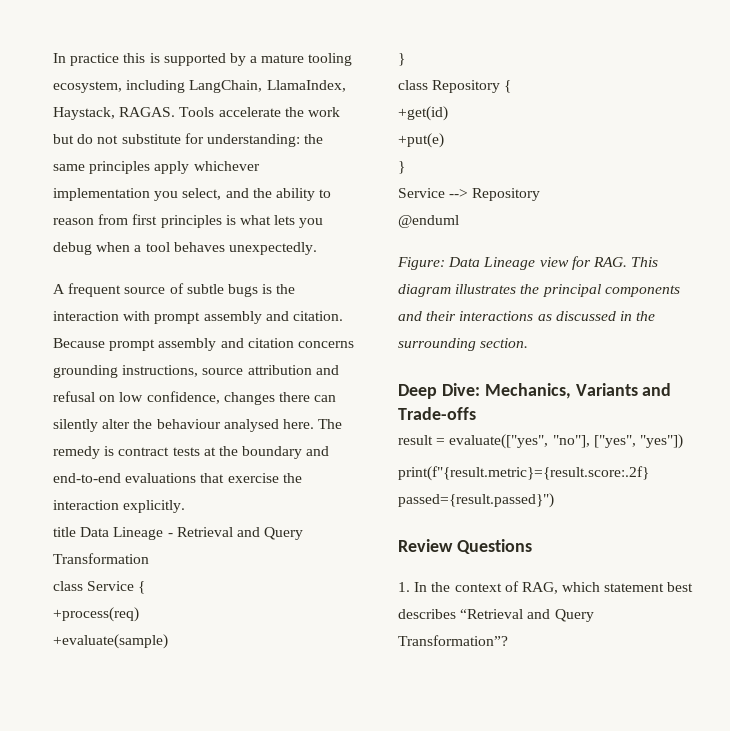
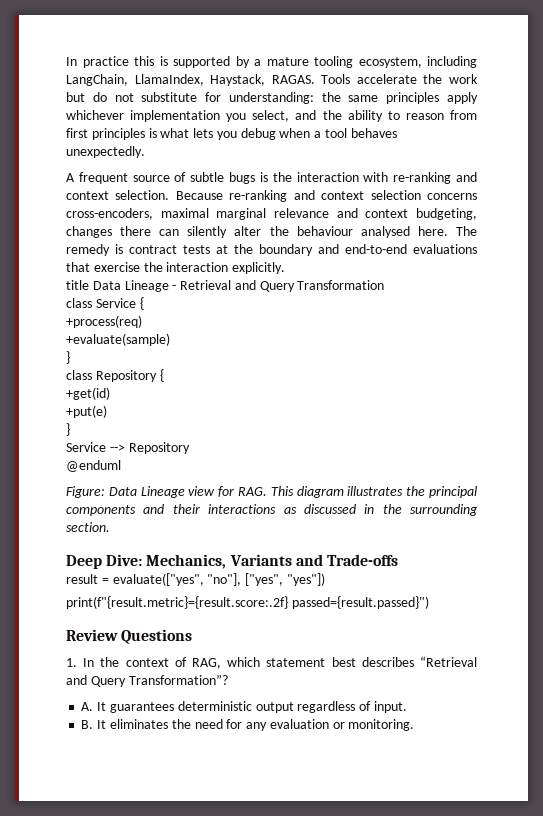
- A frequent source of subtle bugs is the interaction with prompt assembly and citation. Because prompt assembly and citation concerns grounding instructions, source attribution and refusal on low confidence, changes there can silently alter the behaviour analysed here.
+ A frequent source of subtle bugs is the interaction with re-ranking and context selection. Because re-ranking and context selection concerns cross-encoders, maximal marginal relevance and context budgeting, changes there can silently alter the behaviour analysed here.
+ A. It guarantees deterministic output regardless of input.
+ B. It eliminates the need for any evaluation or monitoring.

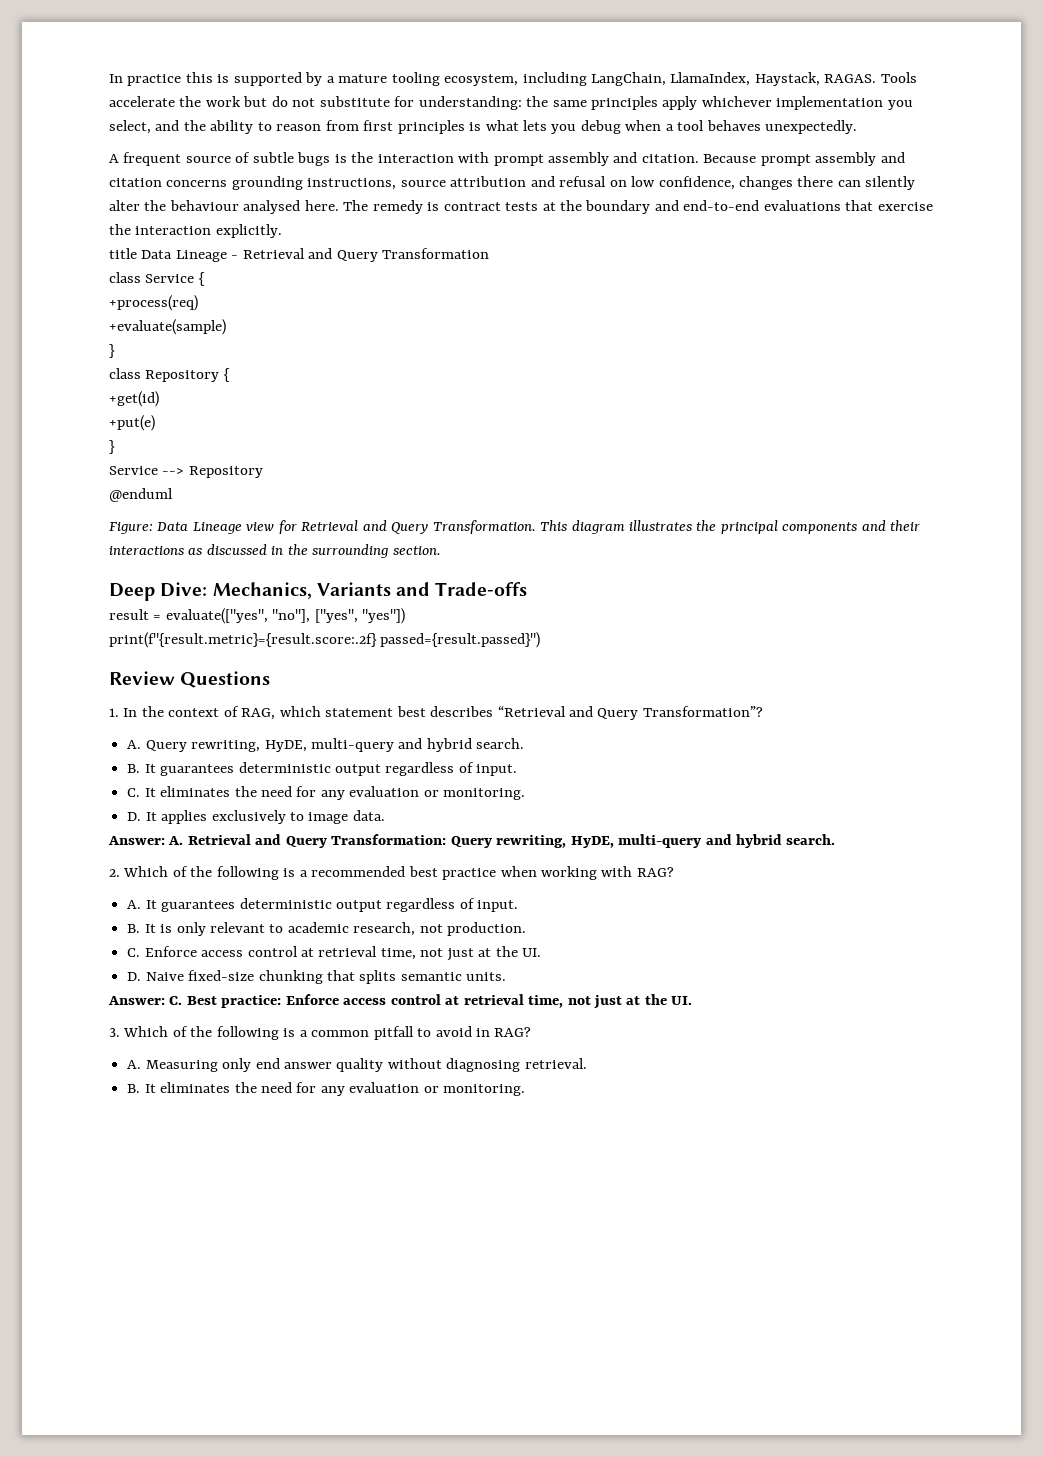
- A frequent source of subtle bugs is the interaction with re-ranking and context selection. Because re-ranking and context selection concerns cross-encoders, maximal marginal relevance and context budgeting, changes there can silently alter the behaviour analysed here.
+ A frequent source of subtle bugs is the interaction with prompt assembly and citation. Because prompt assembly and citation concerns grounding instructions, source attribution and refusal on low confidence, changes there can silently alter the behaviour analysed here.
- Figure: Data Lineage view for RAG. This diagram illustrates the principal components and their interactions as discussed in the surrounding section.
+ Figure: Data Lineage view for Retrieval and Query Transformation. This diagram illustrates the principal components and their interactions as discussed in the surrounding section.
+ A. Query rewriting, HyDE, multi-query and hybrid search.
+ B. It guarantees deterministic output regardless of input.
+ C. It eliminates the need for any evaluation or monitoring.
+ D. It applies exclusively to image data.
+ Answer: A. Retrieval and Query Transformation: Query rewriting, HyDE, multi-query and hybrid search.
+ 2. Which of the following is a recommended best practice when working with RAG?
  A. It guarantees deterministic output regardless of input.
+ B. It is only relevant to academic research, not production.
+ C. Enforce access control at retrieval time, not just at the UI.
+ D. Naive fixed-size chunking that splits semantic units.
+ Answer: C. Best practice: Enforce access control at retrieval time, not just at the UI.
+ 3. Which of the following is a common pitfall to avoid in RAG?
+ A. Measuring only end answer quality without diagnosing retrieval.

